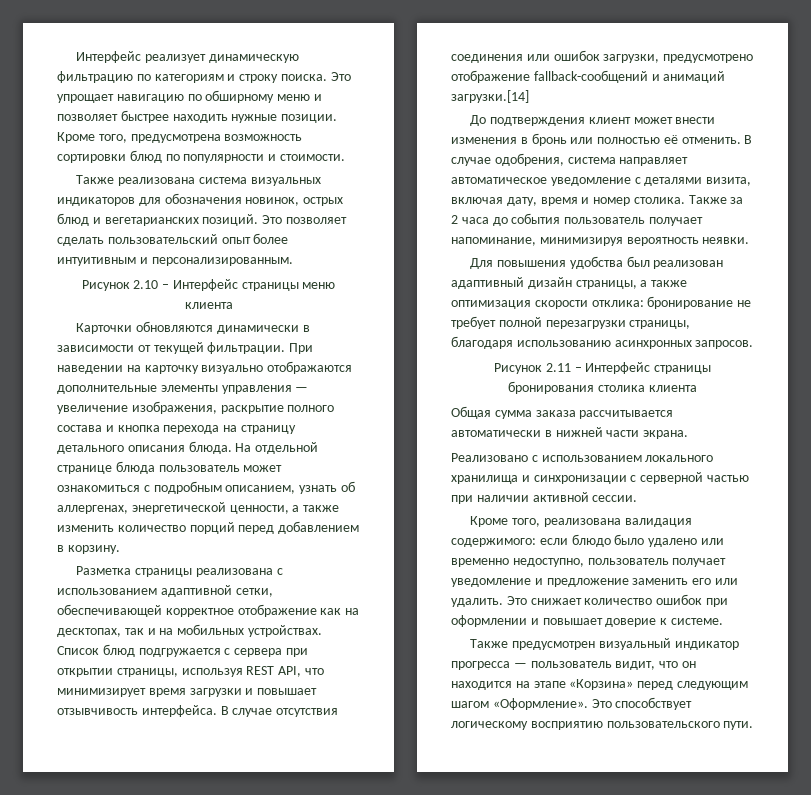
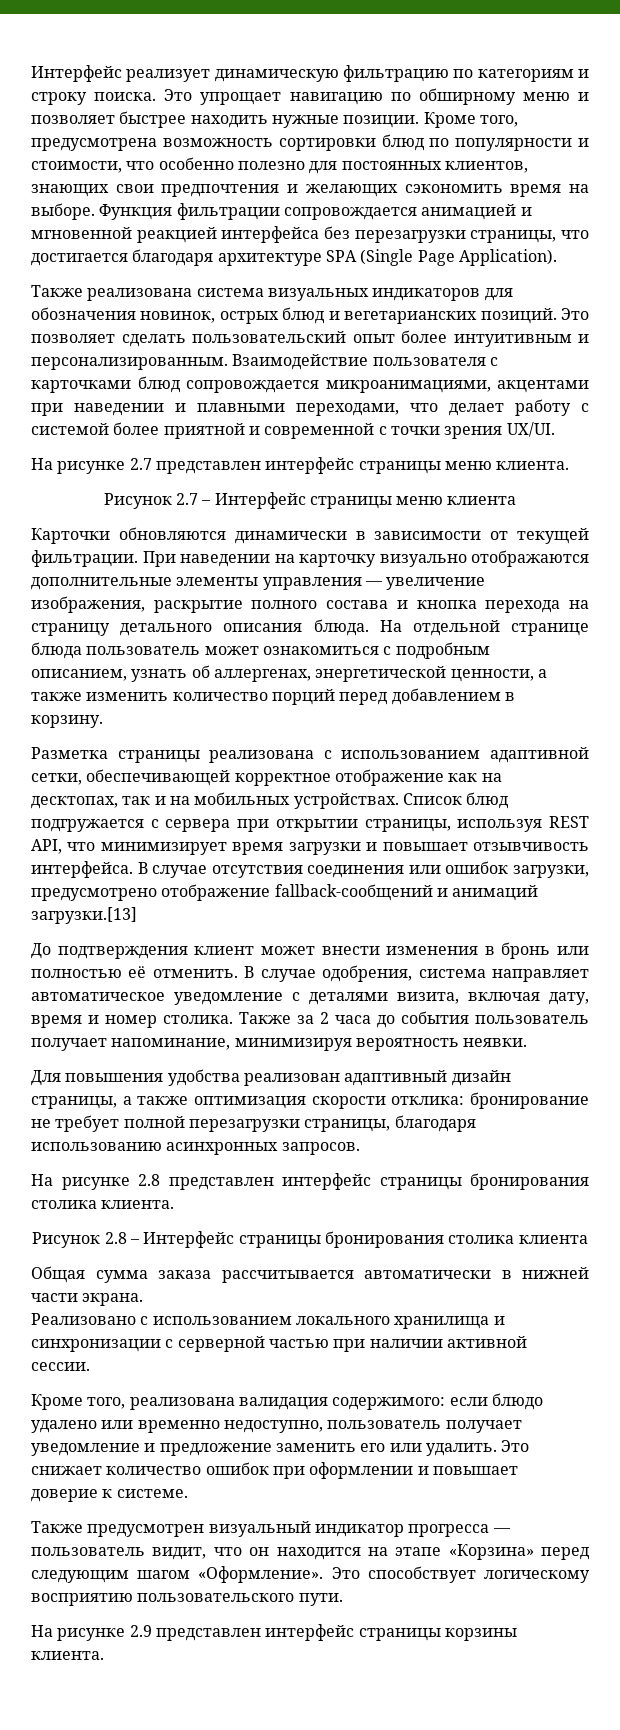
- Кроме того, предусмотрена возможность сортировки блюд по популярности и стоимости.
+ Кроме того, предусмотрена возможность сортировки блюд по популярности и стоимости, что особенно полезно для постоянных клиентов, знающих свои предпочтения и желающих сэкономить время на выборе. Функция фильтрации сопровождается анимацией и мгновенной реакцией интерфейса без перезагрузки страницы, что достигается благодаря архитектуре SPA (Single Page Application).
- Это позволяет сделать пользовательский опыт более интуитивным и персонализированным.
- Рисунок 2.10 – Интерфейс страницы меню клиента
+ Это позволяет сделать пользовательский опыт более интуитивным и персонализированным. Взаимодействие пользователя с карточками блюд сопровождается микроанимациями, акцентами при наведении и плавными переходами, что делает работу с системой более приятной и современной с точки зрения UX/UI.
+ На рисунке 2.7 представлен интерфейс страницы меню клиента.
+ Рисунок 2.7 – Интерфейс страницы меню клиента
- В случае отсутствия соединения или ошибок загрузки, предусмотрено отображение fallback-сообщений и анимаций загрузки.[14]
+ В случае отсутствия соединения или ошибок загрузки, предусмотрено отображение fallback-сообщений и анимаций загрузки.[13]
- Для повышения удобства был реализован адаптивный дизайн страницы, а также оптимизация скорости отклика: бронирование не требует полной перезагрузки страницы, благодаря использованию асинхронных запросов.
+ Для повышения удобства реализован адаптивный дизайн страницы, а также оптимизация скорости отклика: бронирование не требует полной перезагрузки страницы, благодаря использованию асинхронных запросов.
- Рисунок 2.11 – Интерфейс страницы бронирования столика клиента
+ На рисунке 2.8 представлен интерфейс страницы бронирования столика клиента.
+ Рисунок 2.8 – Интерфейс страницы бронирования столика клиента
- Кроме того, реализована валидация содержимого: если блюдо было удалено или временно недоступно, пользователь получает уведомление и предложение заменить его или удалить.
+ Кроме того, реализована валидация содержимого: если блюдо удалено или временно недоступно, пользователь получает уведомление и предложение заменить его или удалить.
+ На рисунке 2.9 представлен интерфейс страницы корзины клиента.

